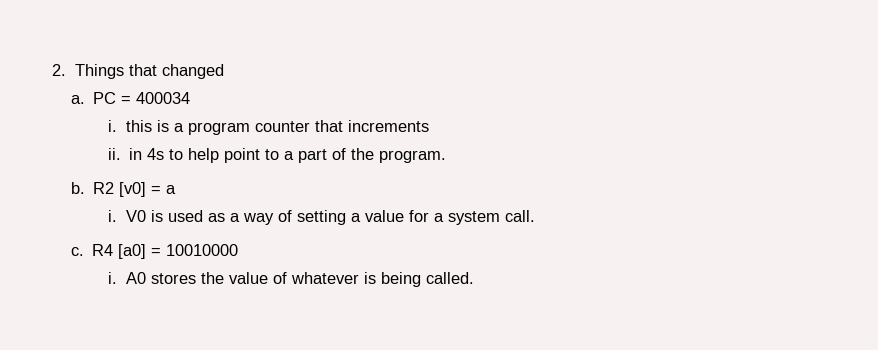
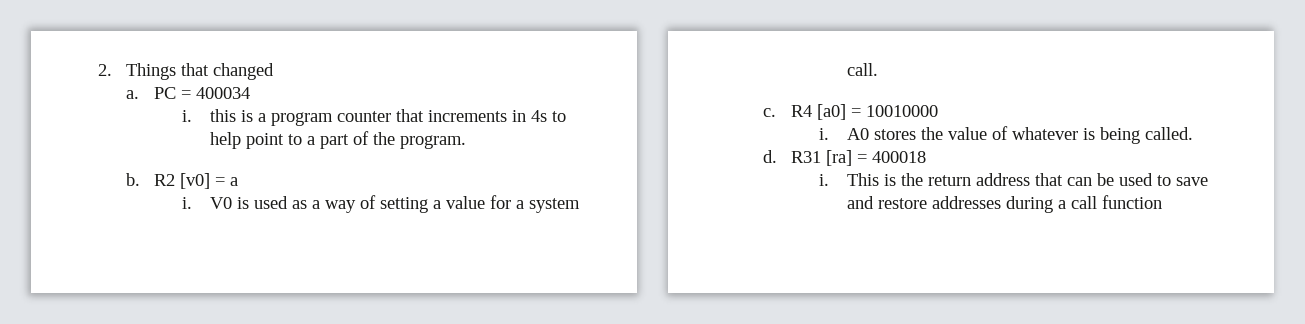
- i. this is a program counter that increments
- ii. in 4s to help point to a part of the program.
+ i. this is a program counter that increments in 4s to help point to a part of the program.
+ d. R31 [ra] = 400018
+ i. This is the return address that can be used to save and restore addresses during a call function

